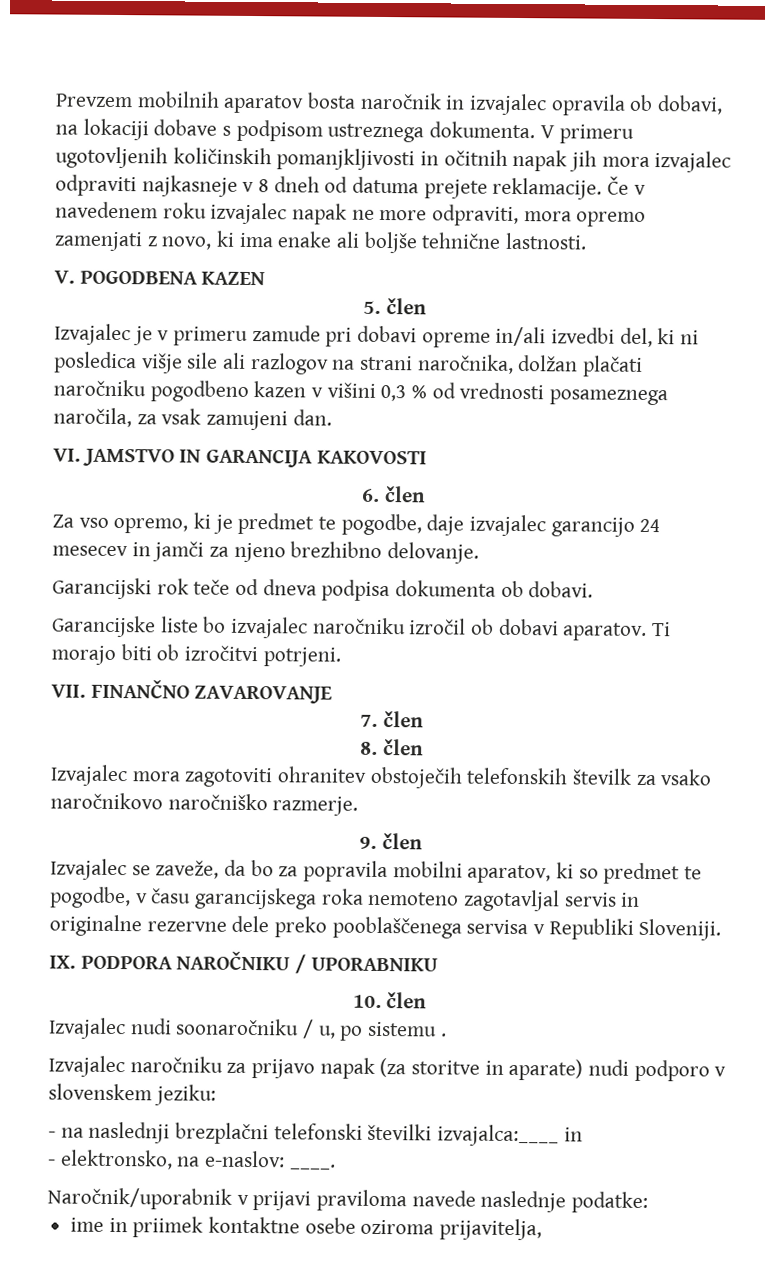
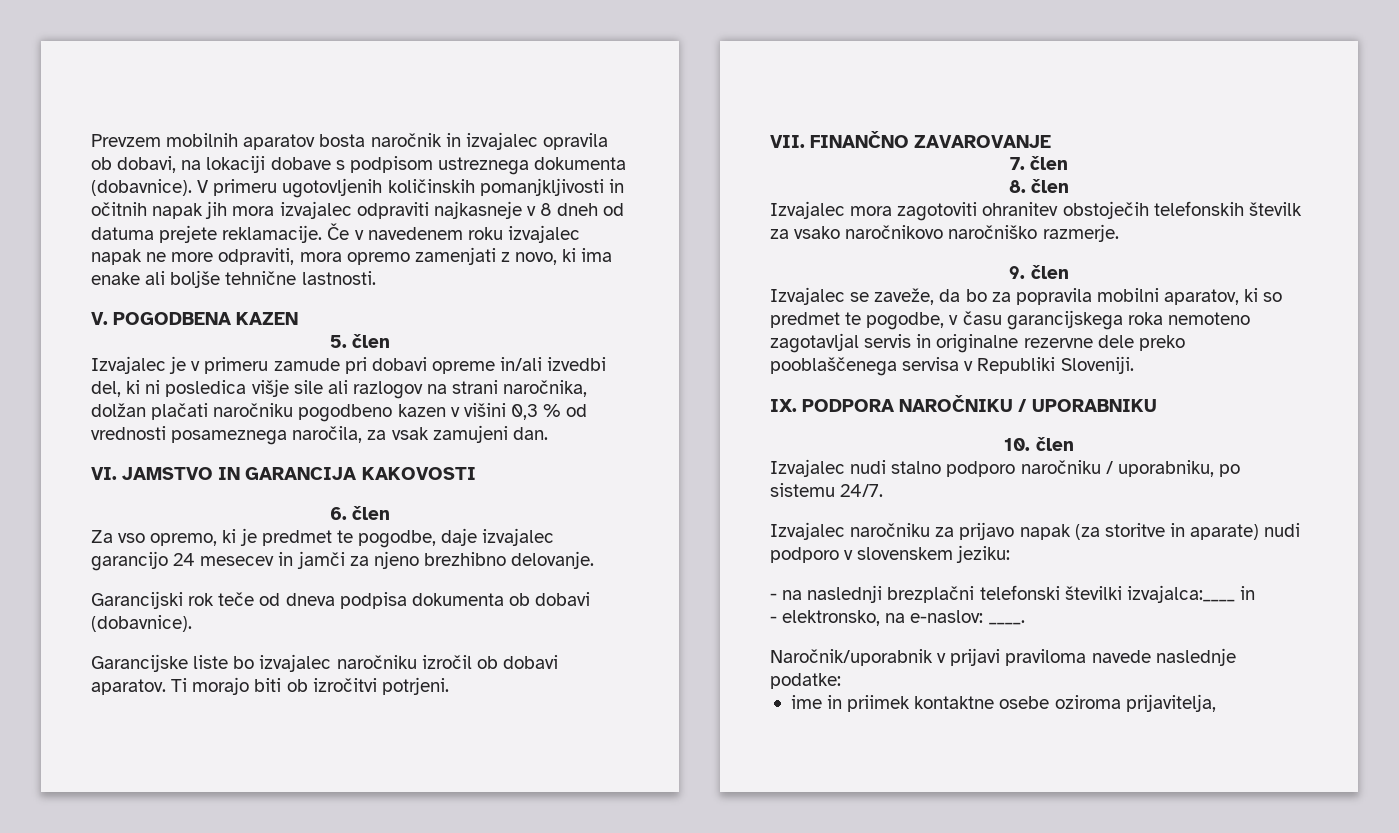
- Prevzem mobilnih aparatov bosta naročnik in izvajalec opravila ob dobavi, na lokaciji dobave s podpisom ustreznega dokumenta.
+ Prevzem mobilnih aparatov bosta naročnik in izvajalec opravila ob dobavi, na lokaciji dobave s podpisom ustreznega dokumenta (dobavnice).
- Garancijski rok teče od dneva podpisa dokumenta ob dobavi.
+ Garancijski rok teče od dneva podpisa dokumenta ob dobavi (dobavnice).
- Izvajalec nudi soonaročniku / u, po sistemu .
+ Izvajalec nudi stalno podporo naročniku / uporabniku, po sistemu 24/7.

